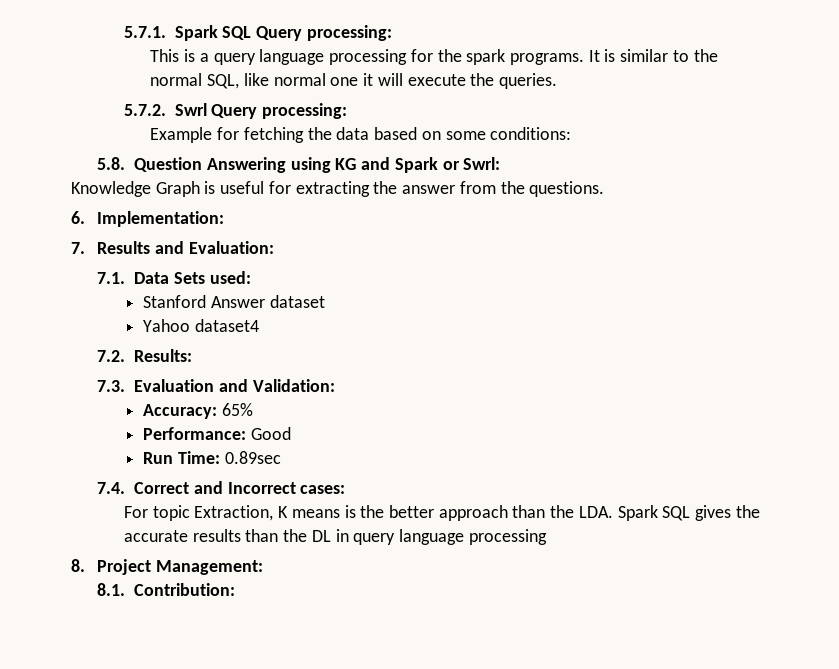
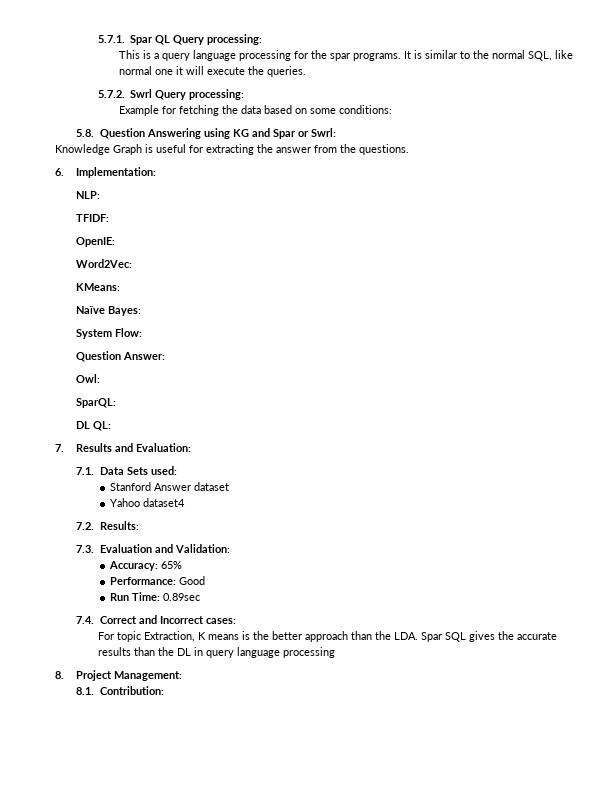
- 5.7.1. Spark SQL Query processing:
+ 5.7.1. Spar QL Query processing:
- This is a query language processing for the spark programs.
+ This is a query language processing for the spar programs.
- 5.8. Question Answering using KG and Spark or Swrl:
+ 5.8. Question Answering using KG and Spar or Swrl:
+ NLP:
+ TFIDF:
+ OpenIE:
+ Word2Vec:
+ KMeans:
+ Naïve Bayes:
+ System Flow:
+ Question Answer:
+ Owl:
+ SparQL:
+ DL QL:
- For topic Extraction, K means is the better approach than the LDA. Spark SQL gives the accurate results than the DL in query language processing
+ For topic Extraction, K means is the better approach than the LDA. Spar SQL gives the accurate results than the DL in query language processing

